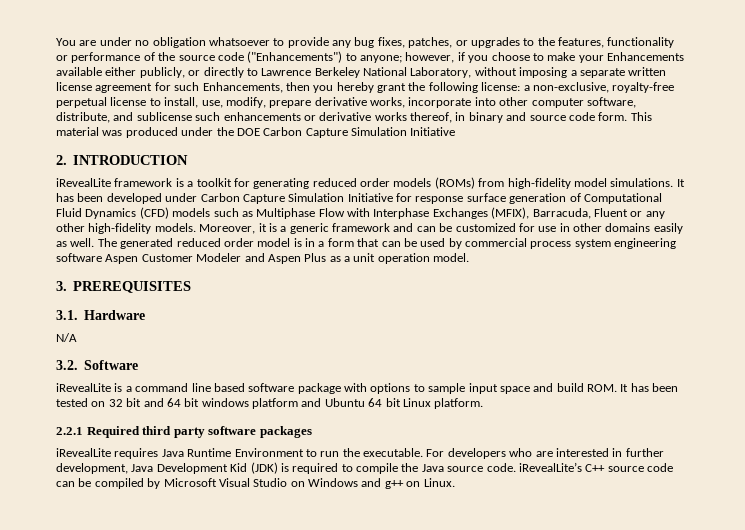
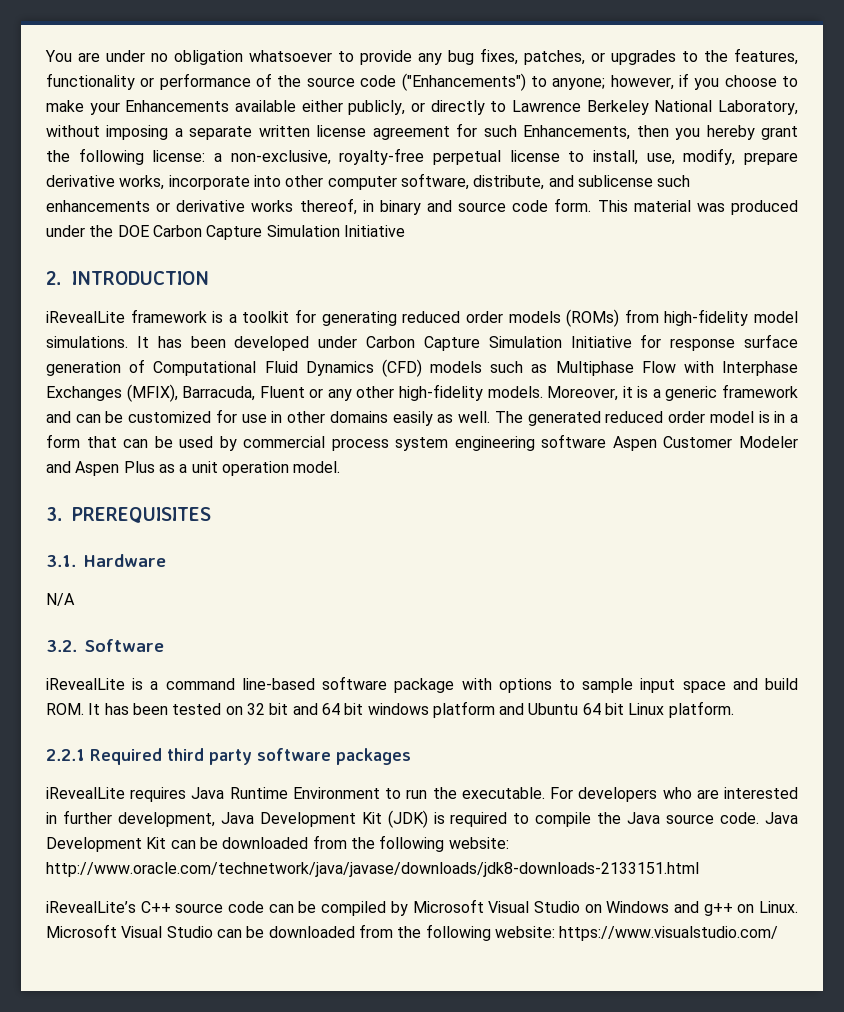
- iRevealLite is a command line based software package with options to sample input space and build ROM. It has been tested on 32 bit and 64 bit windows platform and Ubuntu 64 bit Linux platform.
+ iRevealLite is a command line-based software package with options to sample input space and build ROM. It has been tested on 32 bit and 64 bit windows platform and Ubuntu 64 bit Linux platform.
- For developers who are interested in further development, Java Development Kid (JDK) is required to compile the Java source code. iRevealLite’s C++ source code can be compiled by Microsoft Visual Studio on Windows and g++ on Linux.
+ For developers who are interested in further development, Java Development Kit (JDK) is required to compile the Java source code. Java Development Kit can be downloaded from the following website: http://www.oracle.com/technetwork/java/javase/downloads/jdk8-downloads-2133151.html
+ iRevealLite’s C++ source code can be compiled by Microsoft Visual Studio on Windows and g++ on Linux.
+ Microsoft Visual Studio can be downloaded from the following website: https://www.visualstudio.com/

